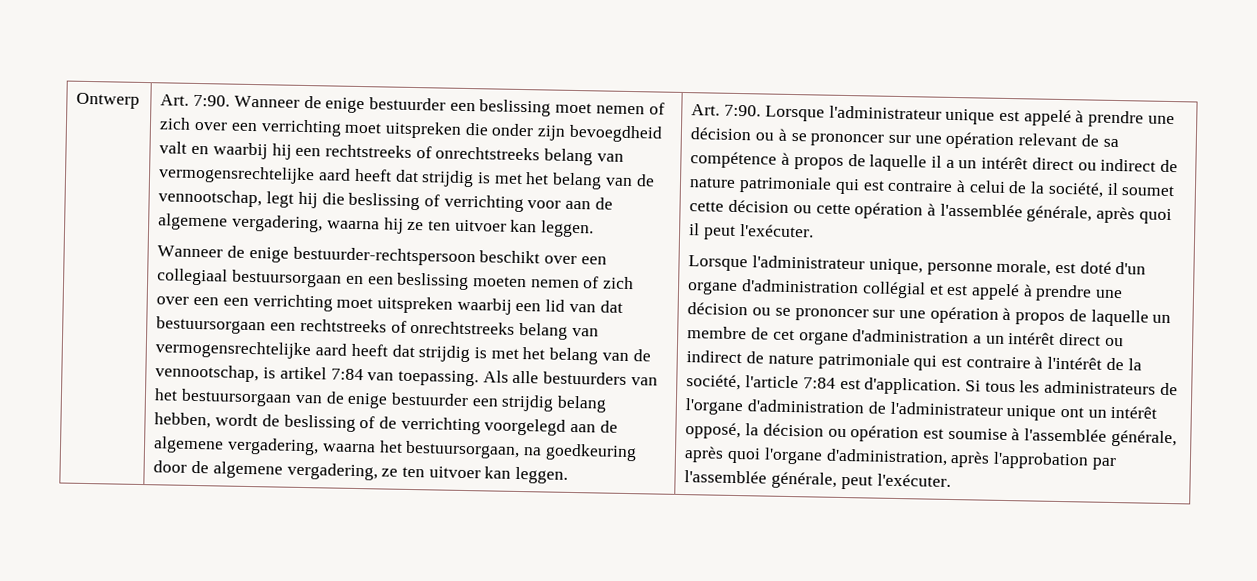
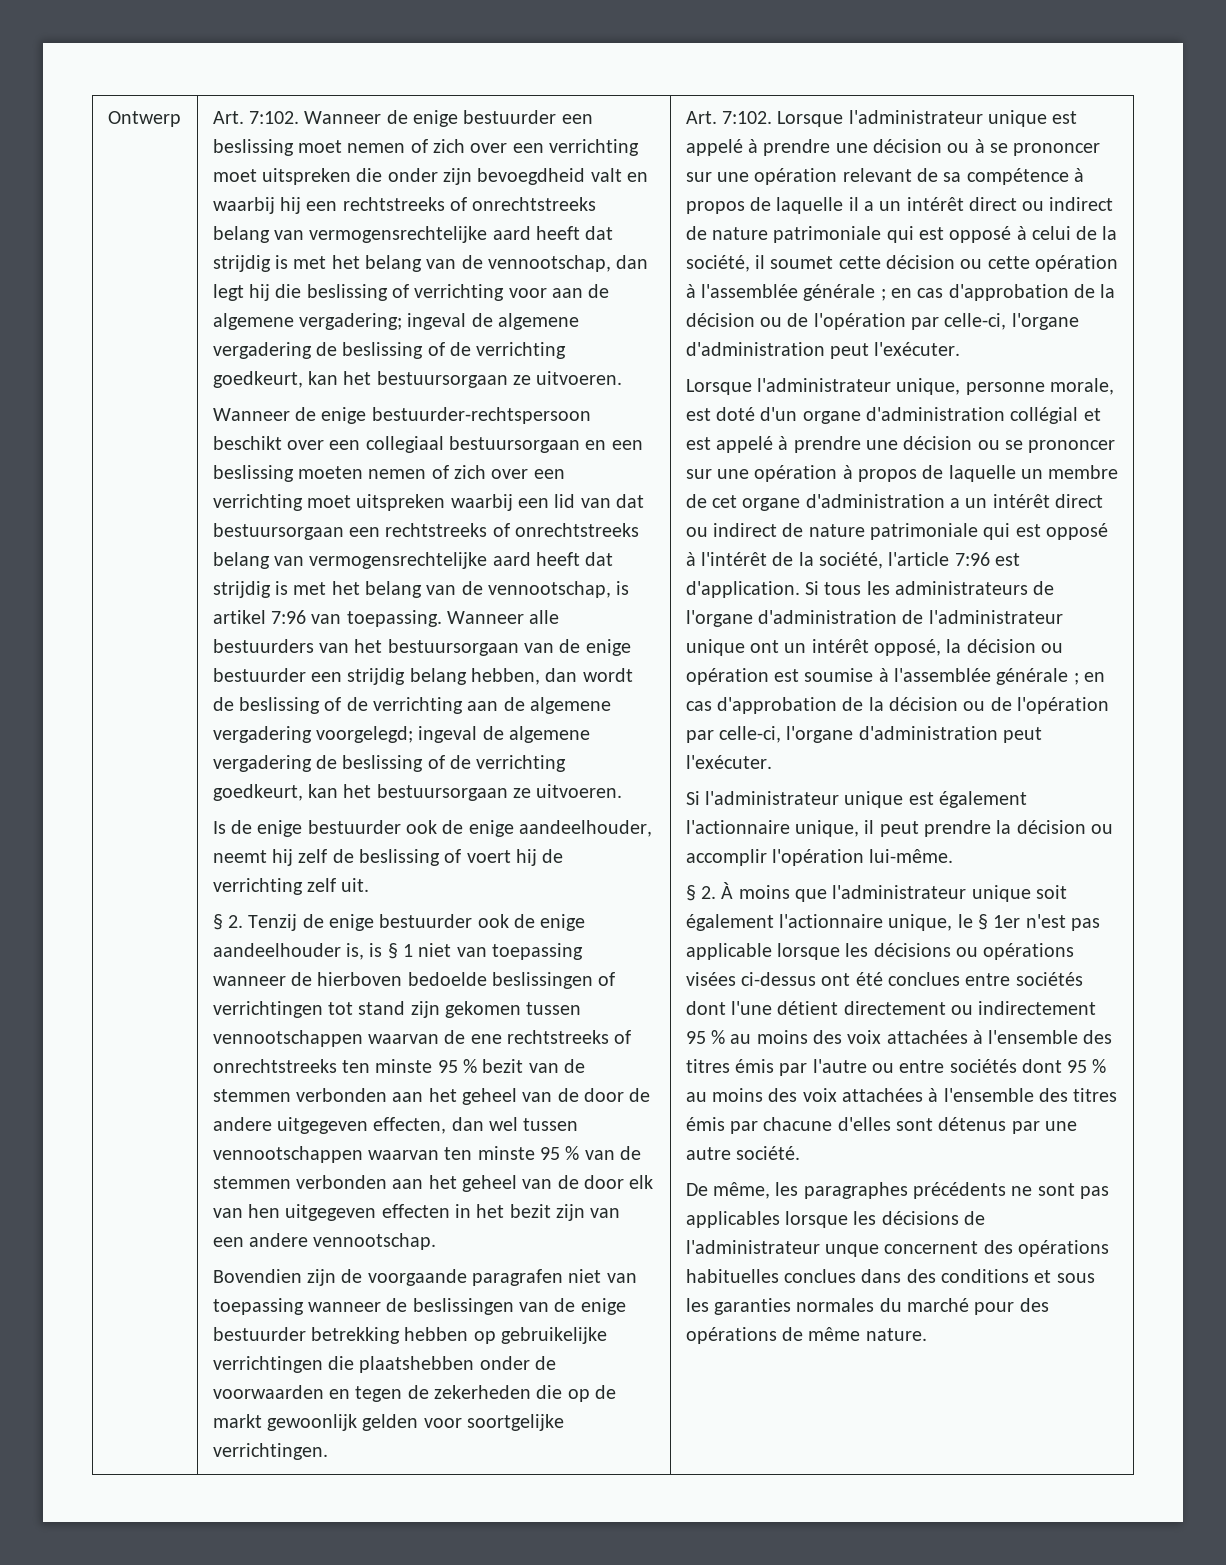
- Ontwerp | Art. 7:90.
+ Ontwerp | Art. 7:102.
- Wanneer de enige bestuurder een beslissing moet nemen of zich over een verrichting moet uitspreken die onder zijn bevoegdheid valt en waarbij hij een rechtstreeks of onrechtstreeks belang van vermogensrechtelijke aard heeft dat strijdig is met het belang van de vennootschap, legt hij die beslissing of verrichting voor aan de algemene vergadering, waarna hij ze ten uitvoer kan leggen.
+ Wanneer de enige bestuurder een beslissing moet nemen of zich over een verrichting moet uitspreken die onder zijn bevoegdheid valt en waarbij hij een rechtstreeks of onrechtstreeks belang van vermogensrechtelijke aard heeft dat strijdig is met het belang van de vennootschap, dan legt hij die beslissing of verrichting voor aan de algemene vergadering; ingeval de algemene vergadering de beslissing of de verrichting goedkeurt, kan het bestuursorgaan ze uitvoeren.
- Wanneer de enige bestuurder-rechtspersoon beschikt over een collegiaal bestuursorgaan en een beslissing moeten nemen of zich over een een verrichting moet uitspreken waarbij een lid van dat bestuursorgaan een rechtstreeks of onrechtstreeks belang van vermogensrechtelijke aard heeft dat strijdig is met het belang van de vennootschap, is artikel 7:84 van toepassing.
+ Wanneer de enige bestuurder-rechtspersoon beschikt over een collegiaal bestuursorgaan en een beslissing moeten nemen of zich over een verrichting moet uitspreken waarbij een lid van dat bestuursorgaan een rechtstreeks of onrechtstreeks belang van vermogensrechtelijke aard heeft dat strijdig is met het belang van de vennootschap, is artikel 7:96 van toepassing.
- Als alle bestuurders van het bestuursorgaan van de enige bestuurder een strijdig belang hebben, wordt de beslissing of de verrichting voorgelegd aan de algemene vergadering, waarna het bestuursorgaan, na goedkeuring door de algemene vergadering, ze ten uitvoer kan leggen. | Art. 7:90.
+ Wanneer alle bestuurders van het bestuursorgaan van de enige bestuurder een strijdig belang hebben, dan wordt de beslissing of de verrichting aan de algemene vergadering voorgelegd; ingeval de algemene vergadering de beslissing of de verrichting goedkeurt, kan het bestuursorgaan ze uitvoeren.
+ Is de enige bestuurder ook de enige aandeelhouder, neemt hij zelf de beslissing of voert hij de verrichting zelf uit.
+ § 2. Tenzij de enige bestuurder ook de enige aandeelhouder is, is § 1 niet van toepassing wanneer de hierboven bedoelde beslissingen of verrichtingen tot stand zijn gekomen tussen vennootschappen waarvan de ene rechtstreeks of onrechtstreeks ten minste 95 % bezit van de stemmen verbonden aan het geheel van de door de andere uitgegeven effecten, dan wel tussen vennootschappen waarvan ten minste 95 % van de stemmen verbonden aan het geheel van de door elk van hen uitgegeven effecten in het bezit zijn van een andere vennootschap.
+ Bovendien zijn de voorgaande paragrafen niet van toepassing wanneer de beslissingen van de enige bestuurder betrekking hebben op gebruikelijke verrichtingen die plaatshebben onder de voorwaarden en tegen de zekerheden die op de markt gewoonlijk gelden voor soortgelijke verrichtingen. | Art. 7:102.
- Lorsque l'administrateur unique est appelé à prendre une décision ou à se prononcer sur une opération relevant de sa compétence à propos de laquelle il a un intérêt direct ou indirect de nature patrimoniale qui est contraire à celui de la société, il soumet cette décision ou cette opération à l'assemblée générale, après quoi il peut l'exécuter.
+ Lorsque l'administrateur unique est appelé à prendre une décision ou à se prononcer sur une opération relevant de sa compétence à propos de laquelle il a un intérêt direct ou indirect de nature patrimoniale qui est opposé à celui de la société, il soumet cette décision ou cette opération à l'assemblée générale ; en cas d'approbation de la décision ou de l'opération par celle-ci, l'organe d'administration peut l'exécuter.
- Lorsque l'administrateur unique, personne morale, est doté d'un organe d'administration collégial et est appelé à prendre une décision ou se prononcer sur une opération à propos de laquelle un membre de cet organe d'administration a un intérêt direct ou indirect de nature patrimoniale qui est contraire à l'intérêt de la société, l'article 7:84 est d'application.
+ Lorsque l'administrateur unique, personne morale, est doté d'un organe d'administration collégial et est appelé à prendre une décision ou se prononcer sur une opération à propos de laquelle un membre de cet organe d'administration a un intérêt direct ou indirect de nature patrimoniale qui est opposé à l'intérêt de la société, l'article 7:96 est d'application.
- Si tous les administrateurs de l'organe d'administration de l'administrateur unique ont un intérêt opposé, la décision ou opération est soumise à l'assemblée générale, après quoi l'organe d'administration, après l'approbation par l'assemblée générale, peut l'exécuter.
+ Si tous les administrateurs de l'organe d'administration de l'administrateur unique ont un intérêt opposé, la décision ou opération est soumise à l'assemblée générale ; en cas d'approbation de la décision ou de l'opération par celle-ci, l'organe d'administration peut l'exécuter.
+ Si l'administrateur unique est également l'actionnaire unique, il peut prendre la décision ou accomplir l'opération lui-même.
+ § 2. À moins que l'administrateur unique soit également l'actionnaire unique, le § 1er n'est pas applicable lorsque les décisions ou opérations visées ci-dessus ont été conclues entre sociétés dont l'une détient directement ou indirectement 95 % au moins des voix attachées à l'ensemble des titres émis par l'autre ou entre sociétés dont 95 % au moins des voix attachées à l'ensemble des titres émis par chacune d'elles sont détenus par une autre société.
+ De même, les paragraphes précédents ne sont pas applicables lorsque les décisions de l'administrateur unque concernent des opérations habituelles conclues dans des conditions et sous les garanties normales du marché pour des opérations de même nature.

